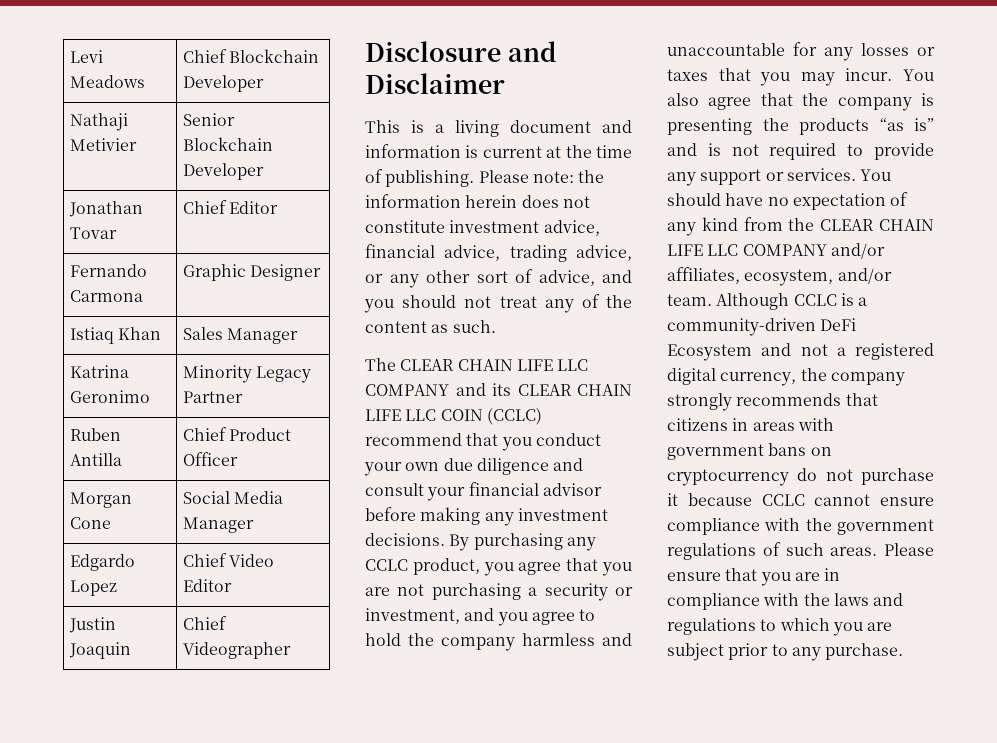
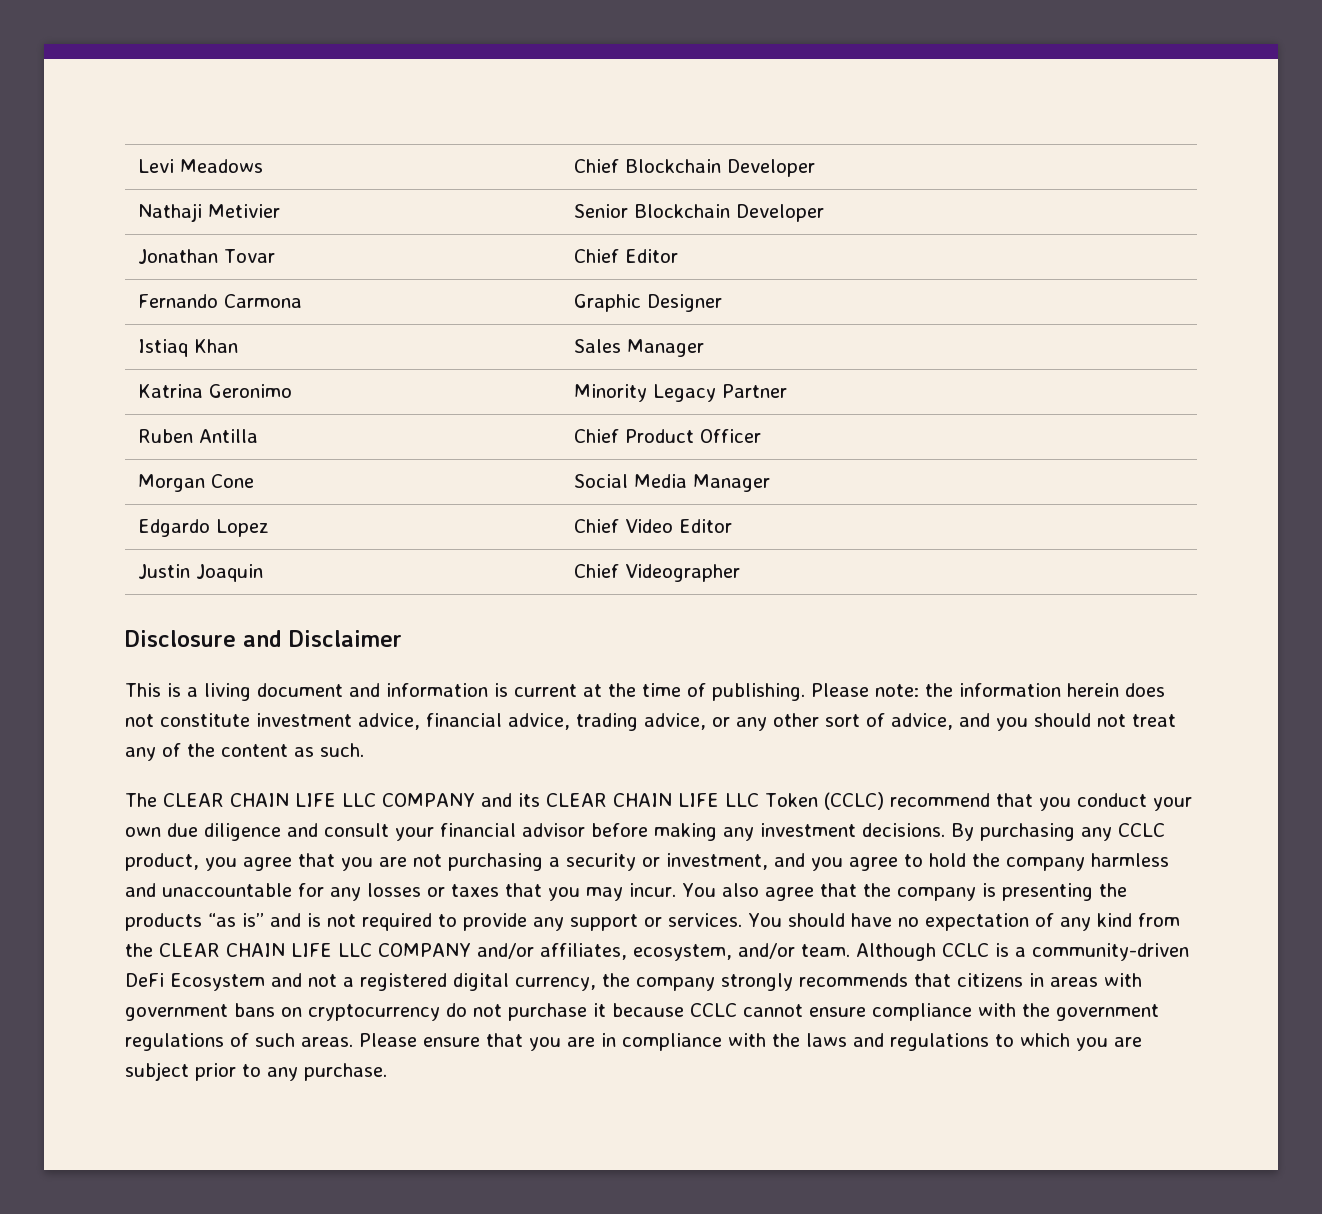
- The CLEAR CHAIN LIFE LLC COMPANY and its CLEAR CHAIN LIFE LLC COIN (CCLC) recommend that you conduct your own due diligence and consult your financial advisor before making any investment decisions.
+ The CLEAR CHAIN LIFE LLC COMPANY and its CLEAR CHAIN LIFE LLC Token (CCLC) recommend that you conduct your own due diligence and consult your financial advisor before making any investment decisions.

